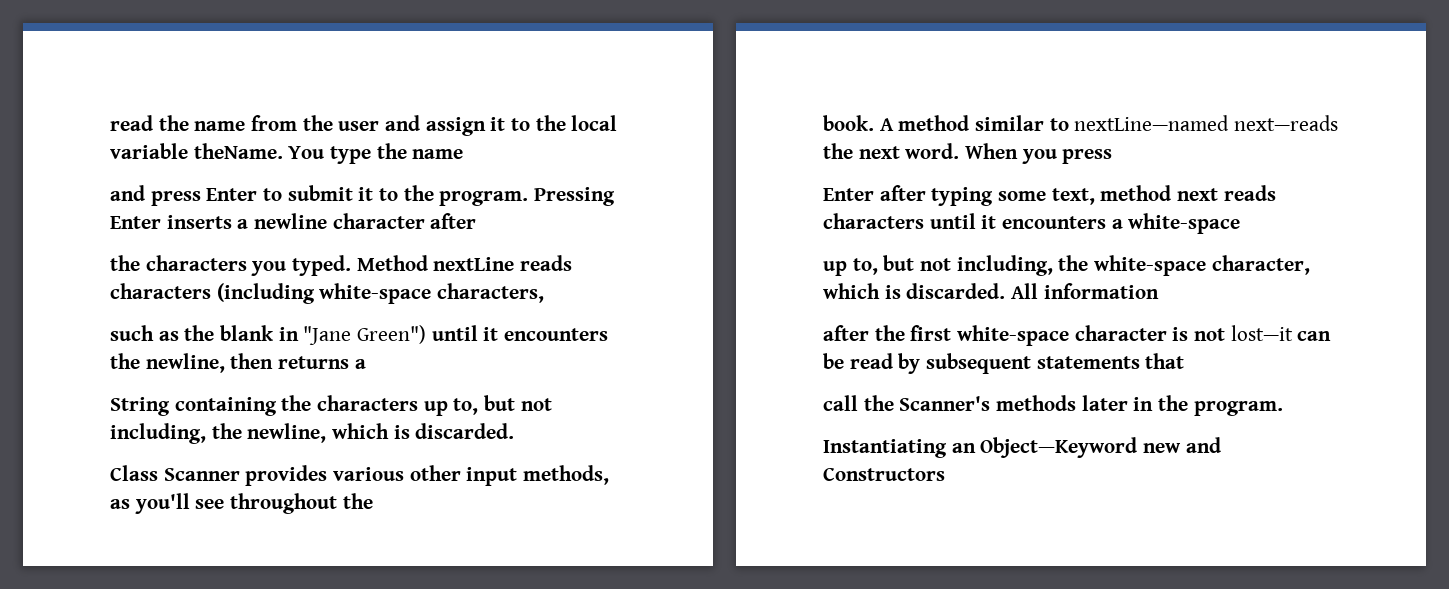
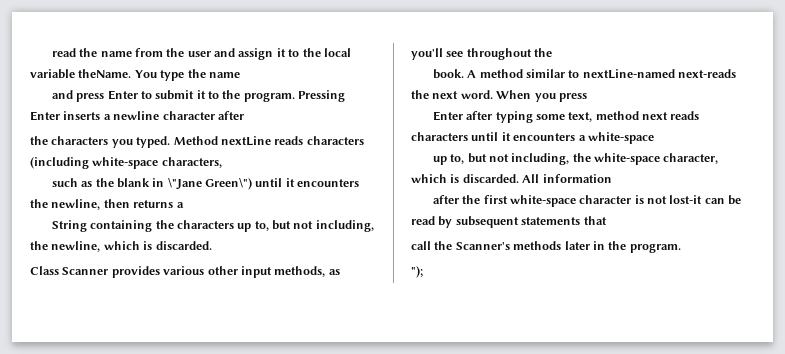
- such as the blank in "Jane Green") until it encounters the newline, then returns a
+ such as the blank in \"Jane Green\") until it encounters the newline, then returns a
- A method similar to nextLine—named next—reads the next word.
+ A method similar to nextLine-named next-reads the next word.
- after the first white-space character is not lost—it can be read by subsequent statements that
+ after the first white-space character is not lost-it can be read by subsequent statements that
- Instantiating an Object—Keyword new and Constructors
+ ");

